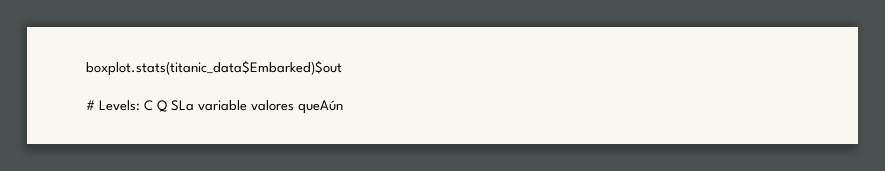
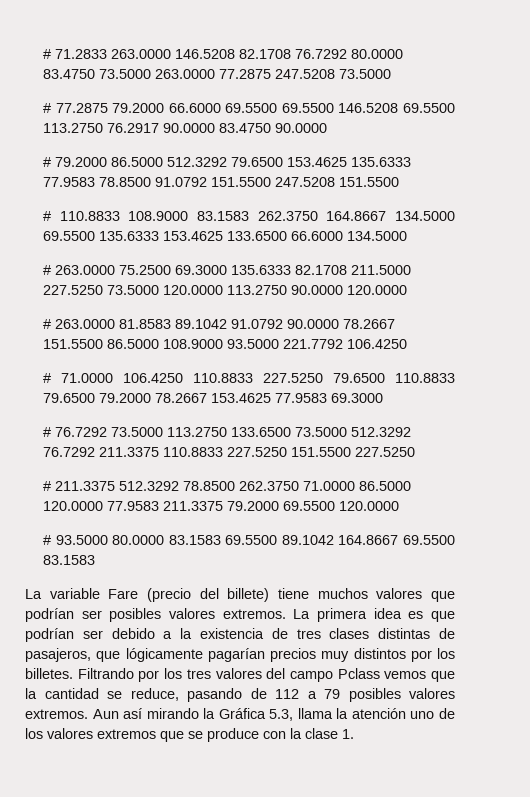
- boxplot.stats(titanic_data$Embarked)$out
- # Levels: C Q SLa variable valores queAún
+ # 71.2833 263.0000 146.5208 82.1708 76.7292 80.0000 83.4750 73.5000 263.0000 77.2875 247.5208 73.5000
+ # 77.2875 79.2000 66.6000 69.5500 69.5500 146.5208 69.5500 113.2750 76.2917 90.0000 83.4750 90.0000
+ # 79.2000 86.5000 512.3292 79.6500 153.4625 135.6333 77.9583 78.8500 91.0792 151.5500 247.5208 151.5500
+ # 110.8833 108.9000 83.1583 262.3750 164.8667 134.5000 69.5500 135.6333 153.4625 133.6500 66.6000 134.5000
+ # 263.0000 75.2500 69.3000 135.6333 82.1708 211.5000 227.5250 73.5000 120.0000 113.2750 90.0000 120.0000
+ # 263.0000 81.8583 89.1042 91.0792 90.0000 78.2667 151.5500 86.5000 108.9000 93.5000 221.7792 106.4250
+ # 71.0000 106.4250 110.8833 227.5250 79.6500 110.8833 79.6500 79.2000 78.2667 153.4625 77.9583 69.3000
+ # 76.7292 73.5000 113.2750 133.6500 73.5000 512.3292 76.7292 211.3375 110.8833 227.5250 151.5500 227.5250
+ # 211.3375 512.3292 78.8500 262.3750 71.0000 86.5000 120.0000 77.9583 211.3375 79.2000 69.5500 120.0000
+ # 93.5000 80.0000 83.1583 69.5500 89.1042 164.8667 69.5500 83.1583
+ La variable Fare (precio del billete) tiene muchos valores que podrían ser posibles valores extremos. La primera idea es que podrían ser debido a la existencia de tres clases distintas de pasajeros, que lógicamente pagarían precios muy distintos por los billetes. Filtrando por los tres valores del campo Pclass vemos que la cantidad se reduce, pasando de 112 a 79 posibles valores extremos. Aun así mirando la Gráfica 5.3, llama la atención uno de los valores extremos que se produce con la clase 1.

